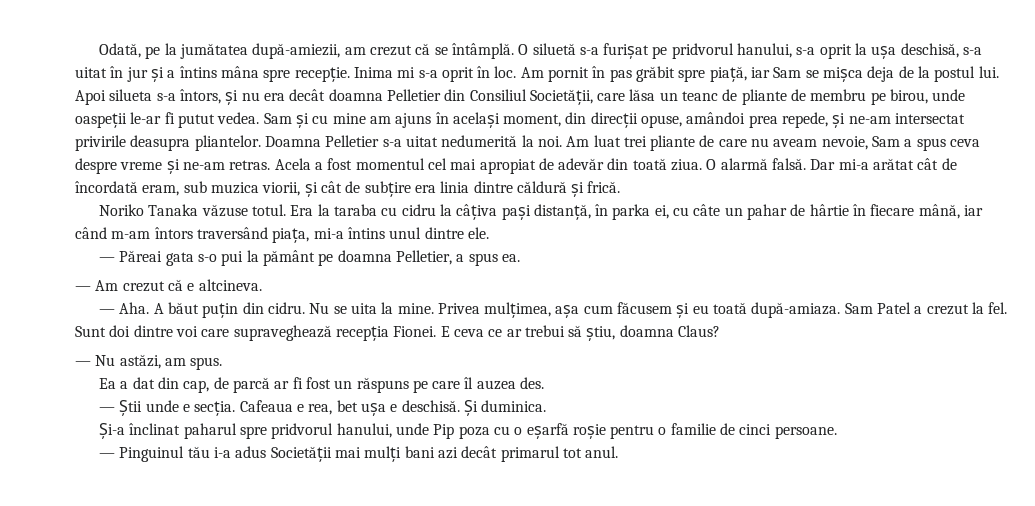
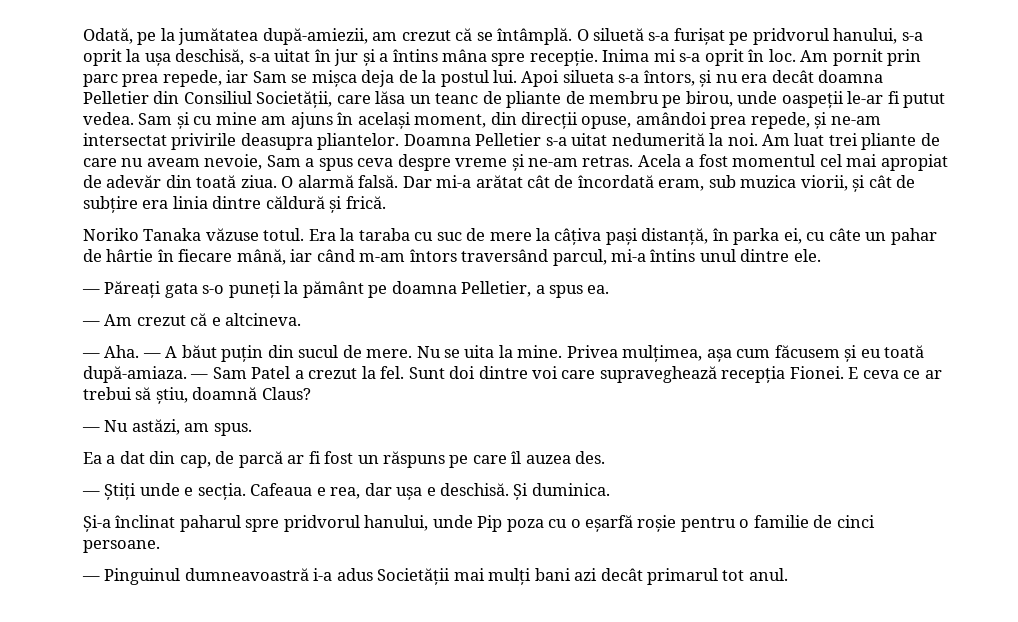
- Am pornit în pas grăbit spre piață, iar Sam se mișca deja de la postul lui.
+ Am pornit prin parc prea repede, iar Sam se mișca deja de la postul lui.
- Era la taraba cu cidru la câțiva pași distanță, în parka ei, cu câte un pahar de hârtie în fiecare mână, iar când m-am întors traversând piața, mi-a întins unul dintre ele.
+ Era la taraba cu suc de mere la câțiva pași distanță, în parka ei, cu câte un pahar de hârtie în fiecare mână, iar când m-am întors traversând parcul, mi-a întins unul dintre ele.
- — Păreai gata s-o pui la pământ pe doamna Pelletier, a spus ea.
+ — Păreați gata s-o puneți la pământ pe doamna Pelletier, a spus ea.
- — Aha. A băut puțin din cidru.
+ — Aha. — A băut puțin din sucul de mere.
- Sam Patel a crezut la fel.
+ — Sam Patel a crezut la fel.
- E ceva ce ar trebui să știu, doamna Claus?
+ E ceva ce ar trebui să știu, doamnă Claus?
- — Știi unde e secția.
+ — Știți unde e secția.
- Cafeaua e rea, bet ușa e deschisă.
+ Cafeaua e rea, dar ușa e deschisă.
- — Pinguinul tău i-a adus Societății mai mulți bani azi decât primarul tot anul.
+ — Pinguinul dumneavoastră i-a adus Societății mai mulți bani azi decât primarul tot anul.

